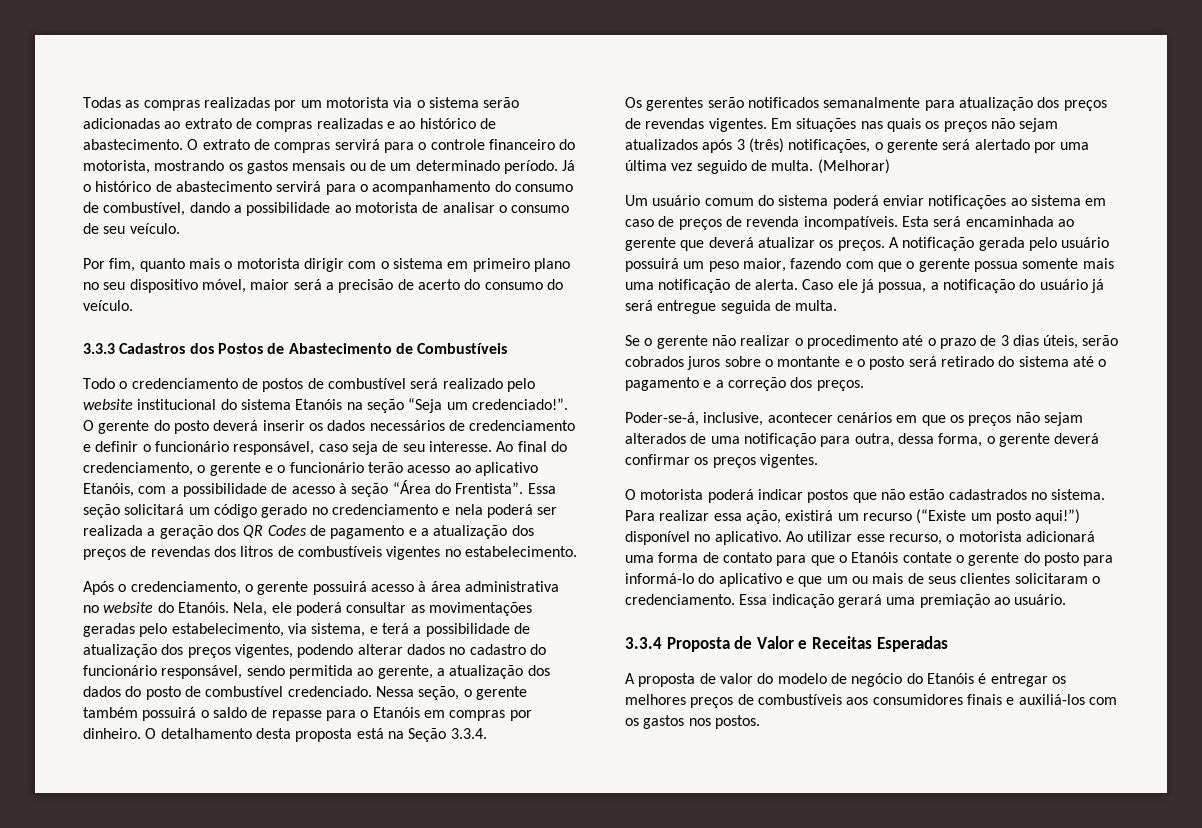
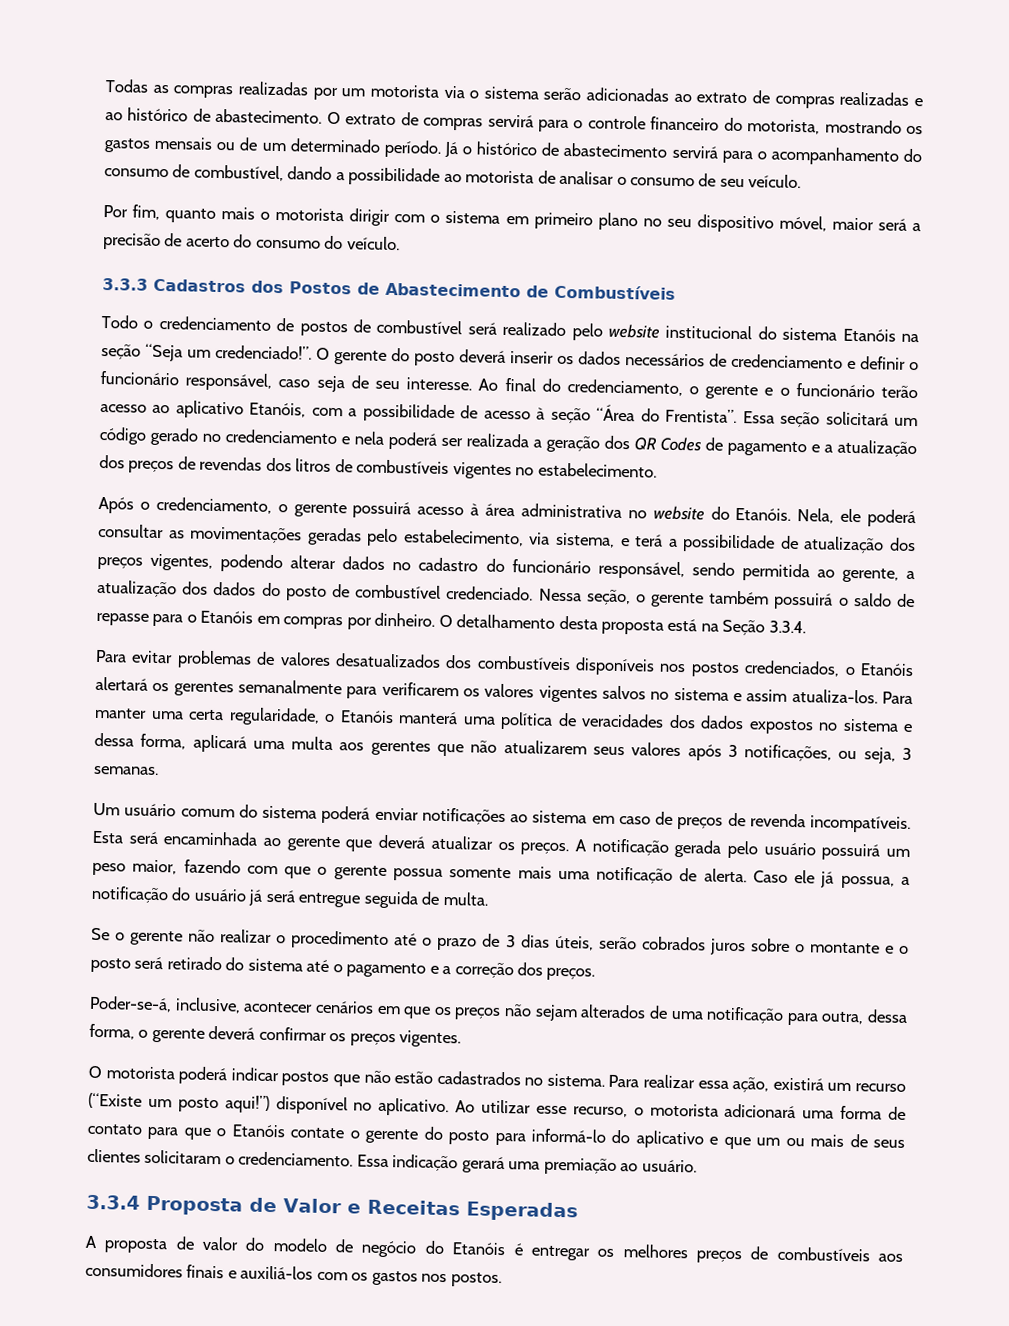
- Os gerentes serão notificados semanalmente para atualização dos preços de revendas vigentes. Em situações nas quais os preços não sejam atualizados após 3 (três) notificações, o gerente será alertado por uma última vez seguido de multa. (Melhorar)
+ Para evitar problemas de valores desatualizados dos combustíveis disponíveis nos postos credenciados, o Etanóis alertará os gerentes semanalmente para verificarem os valores vigentes salvos no sistema e assim atualiza-los. Para manter uma certa regularidade, o Etanóis manterá uma política de veracidades dos dados expostos no sistema e dessa forma, aplicará uma multa aos gerentes que não atualizarem seus valores após 3 notificações, ou seja, 3 semanas.

